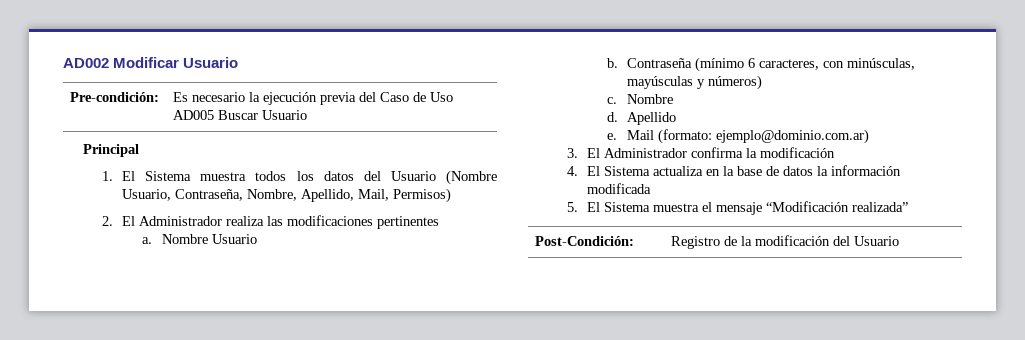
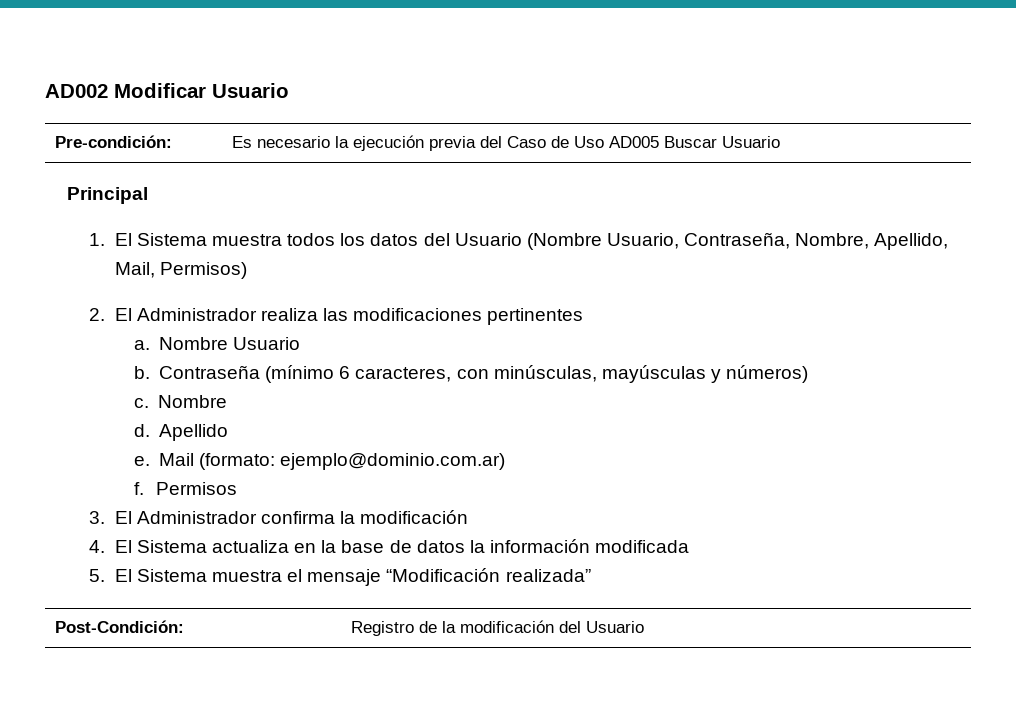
+ f. Permisos

